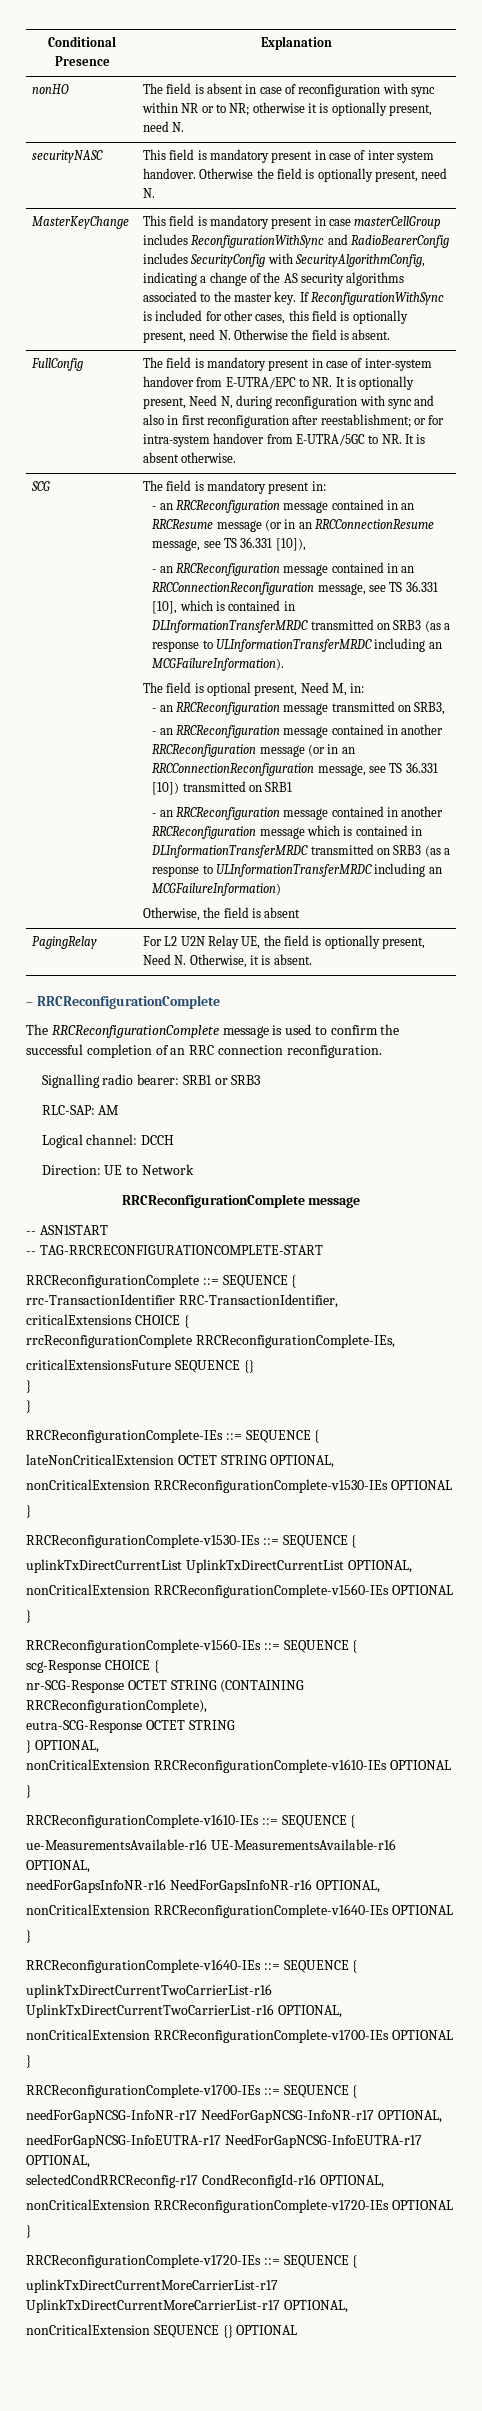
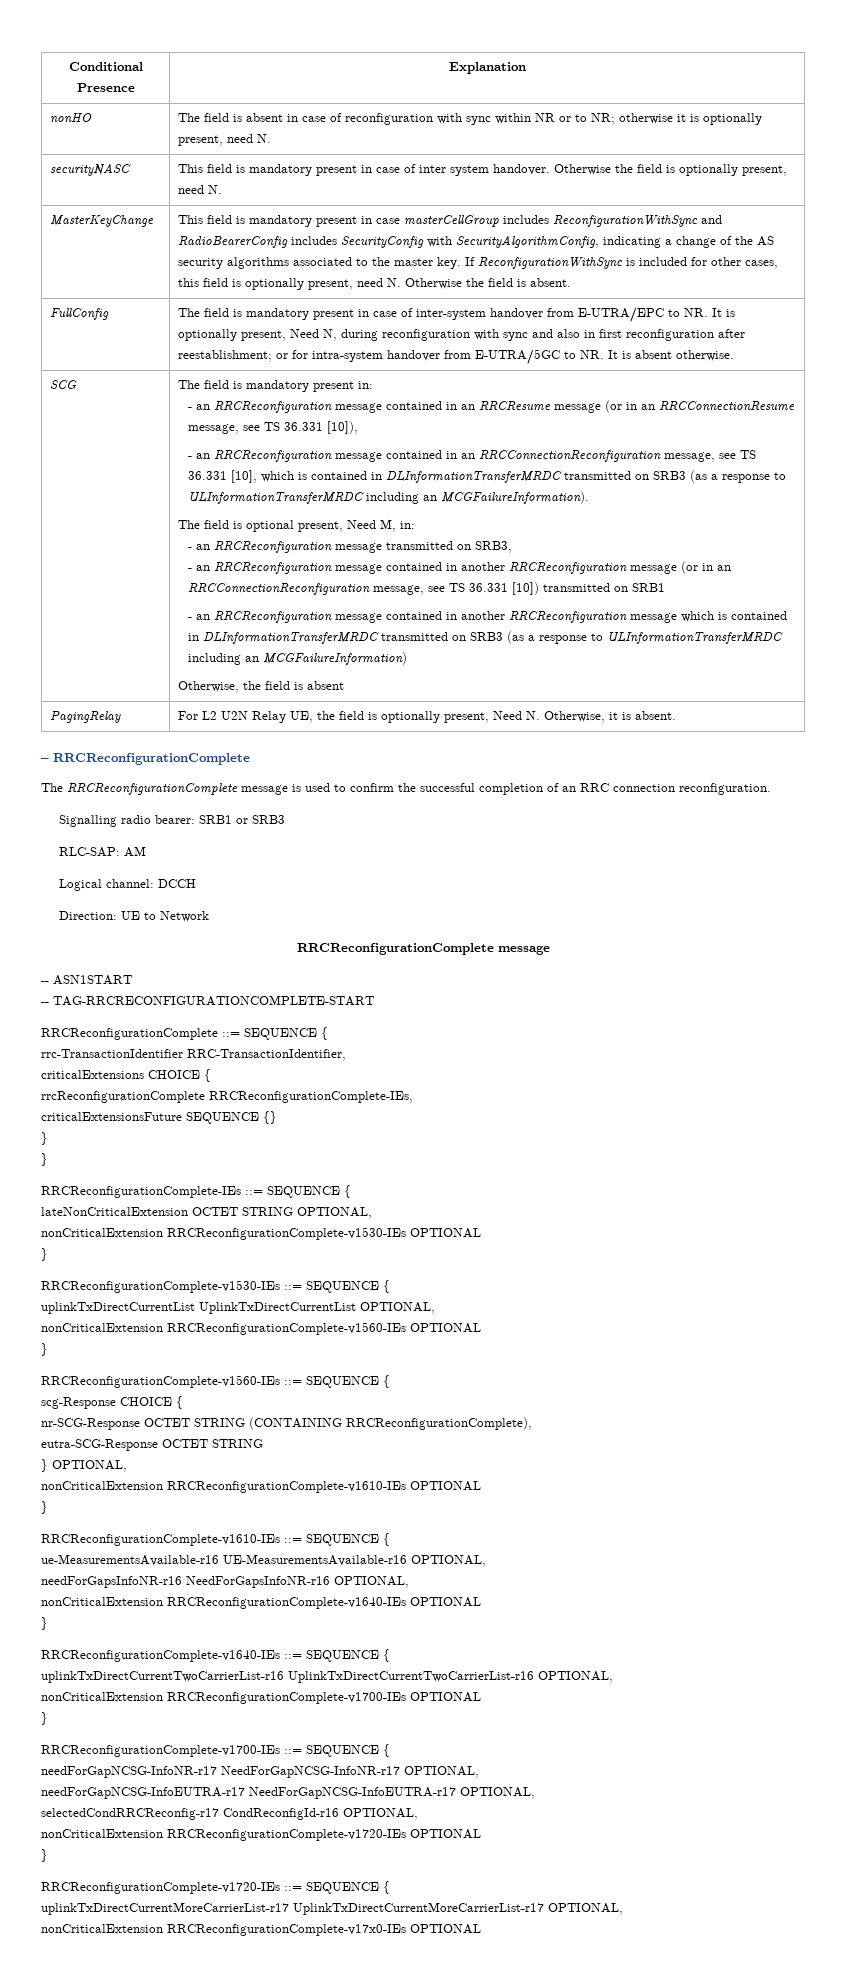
- nonCriticalExtension SEQUENCE {} OPTIONAL
+ nonCriticalExtension RRCReconfigurationComplete-v17x0-IEs OPTIONAL

